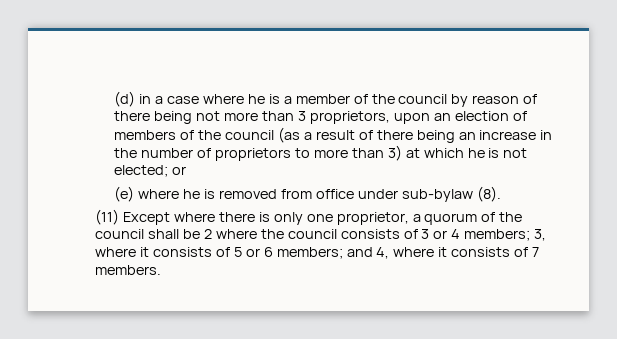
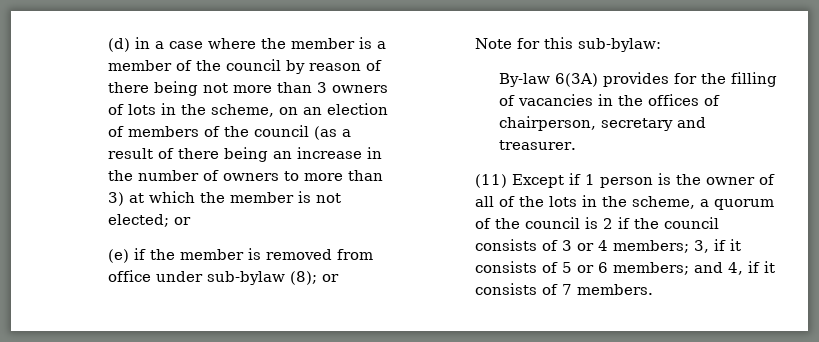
- (d) in a case where he is a member of the council by reason of there being not more than 3 proprietors, upon an election of members of the council (as a result of there being an increase in the number of proprietors to more than 3) at which he is not elected; or
+ (d) in a case where the member is a member of the council by reason of there being not more than 3 owners of lots in the scheme, on an election of members of the council (as a result of there being an increase in the number of owners to more than 3) at which the member is not elected; or
- (e) where he is removed from office under sub-bylaw (8).
- (11) Except where there is only one proprietor, a quorum of the council shall be 2 where the council consists of 3 or 4 members; 3, where it consists of 5 or 6 members; and 4, where it consists of 7 members.
+ (e) if the member is removed from office under sub-bylaw (8); or
+ Note for this sub-bylaw:
+ By-law 6(3A) provides for the filling of vacancies in the offices of chairperson, secretary and treasurer.
+ (11) Except if 1 person is the owner of all of the lots in the scheme, a quorum of the council is 2 if the council consists of 3 or 4 members; 3, if it consists of 5 or 6 members; and 4, if it consists of 7 members.

